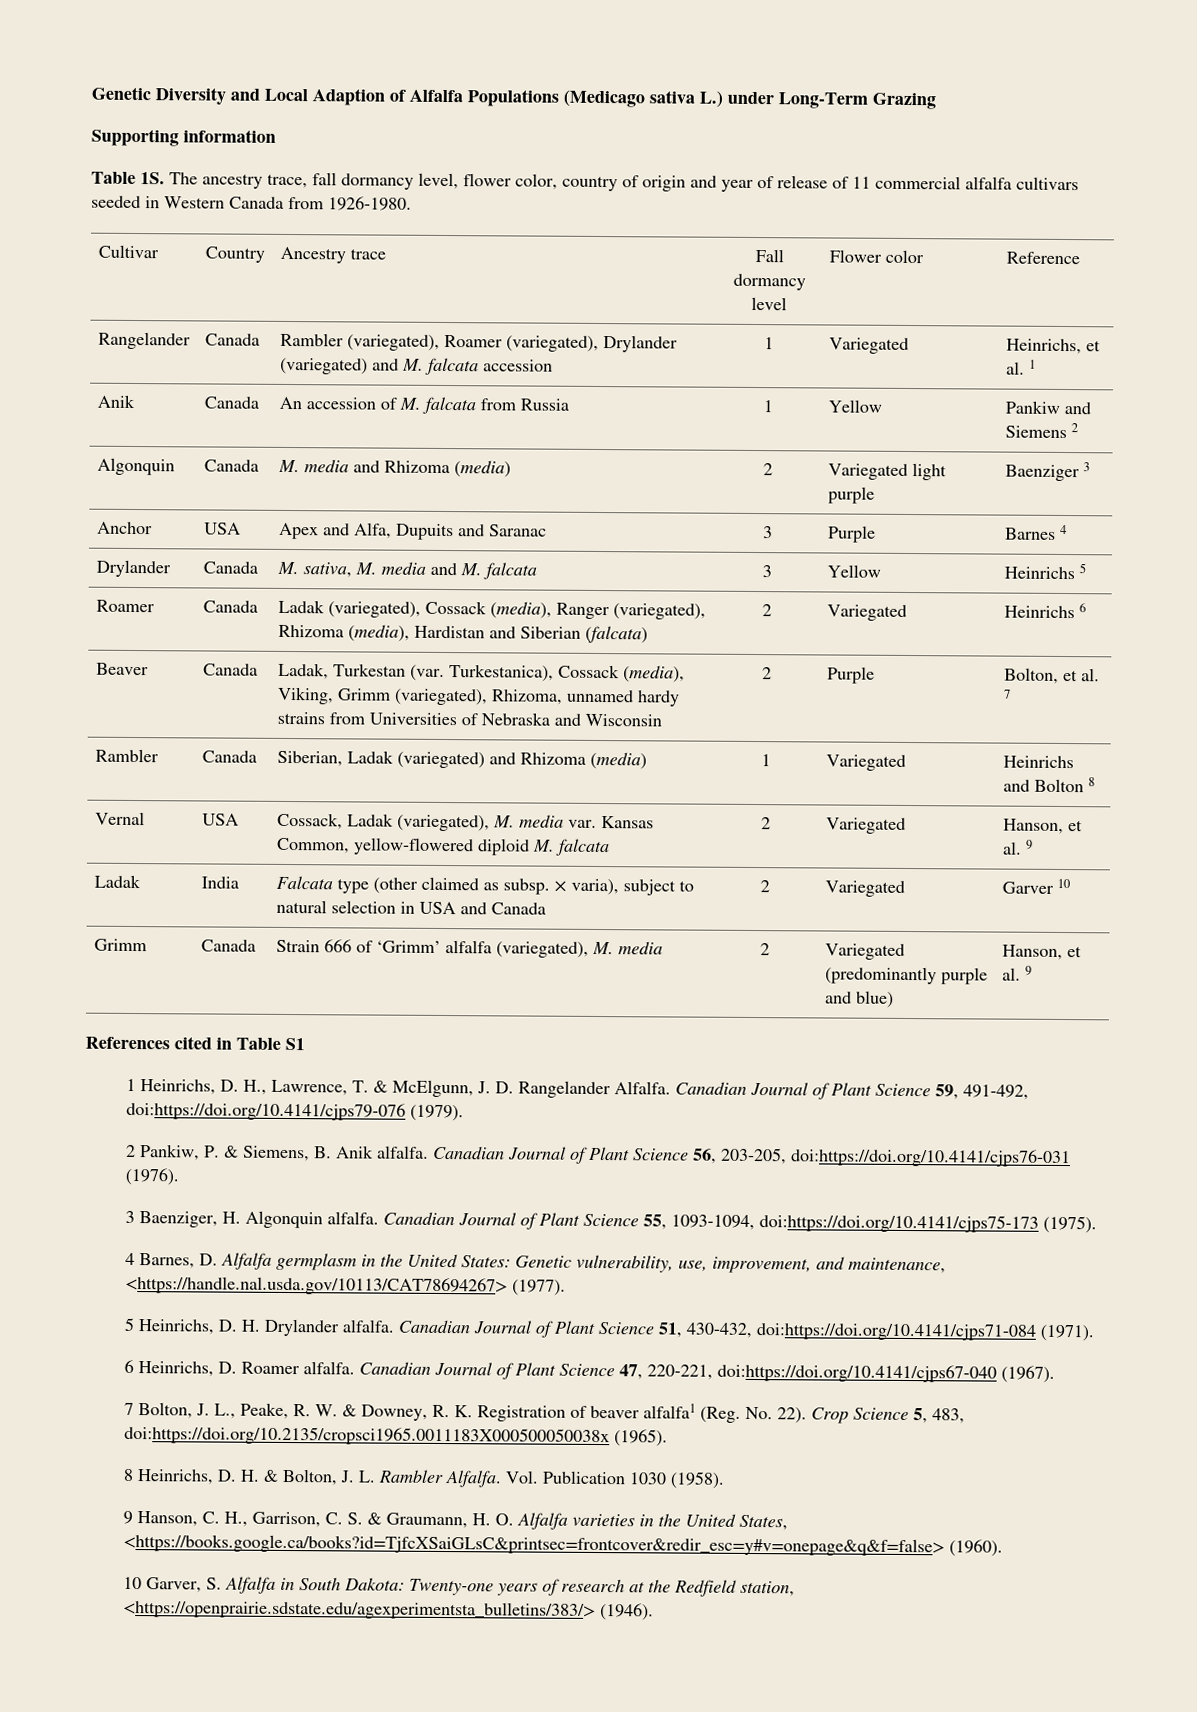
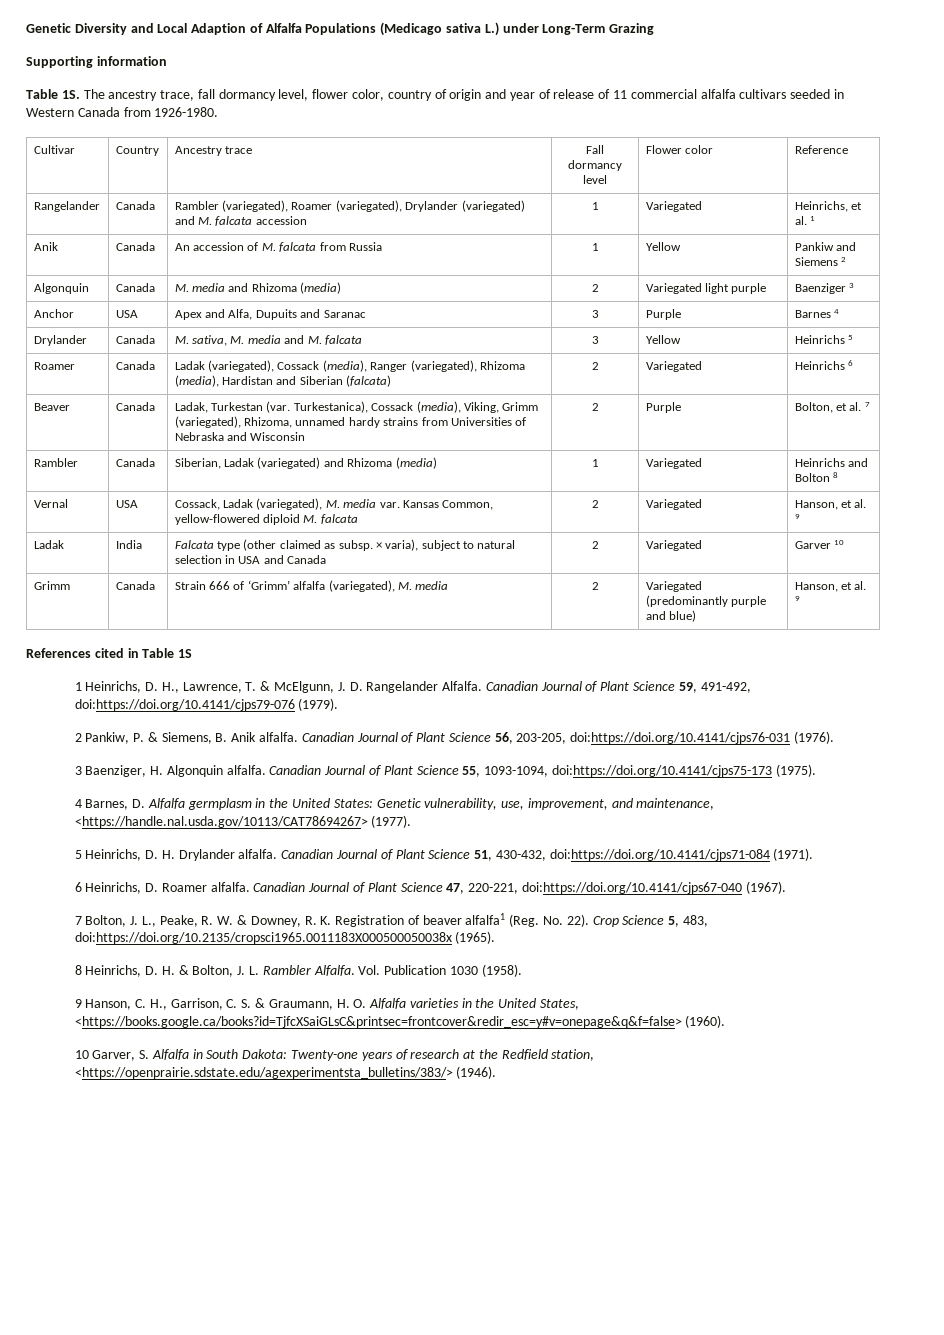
- References cited in Table S1
+ References cited in Table 1S

